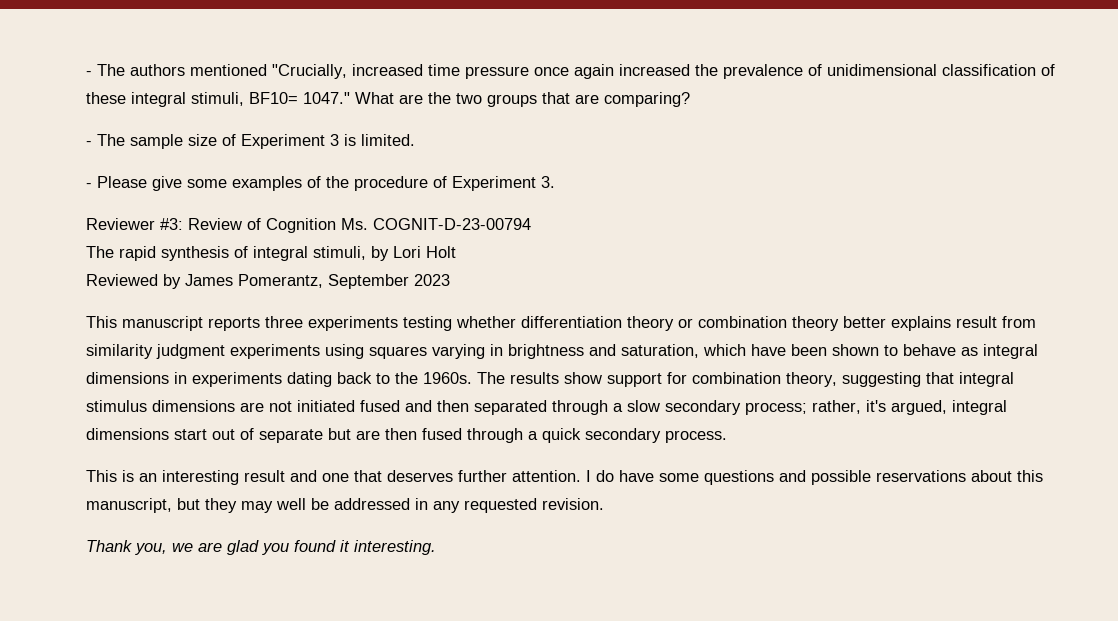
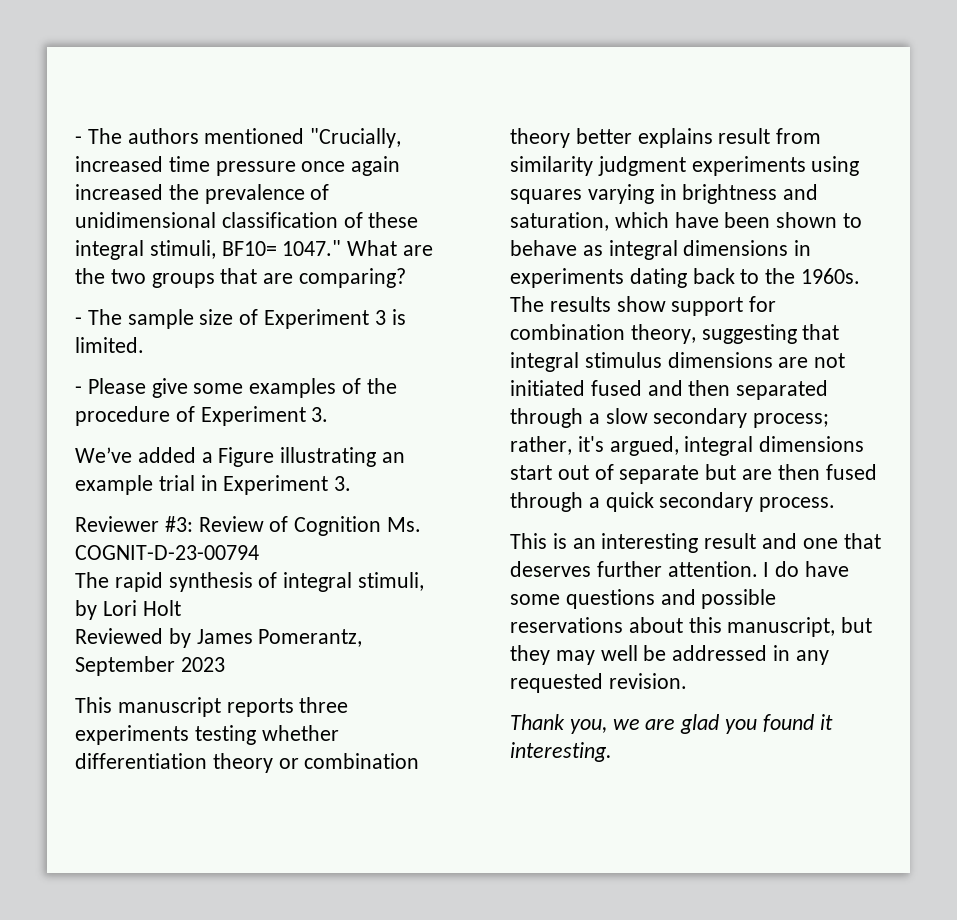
+ We’ve added a Figure illustrating an example trial in Experiment 3.

